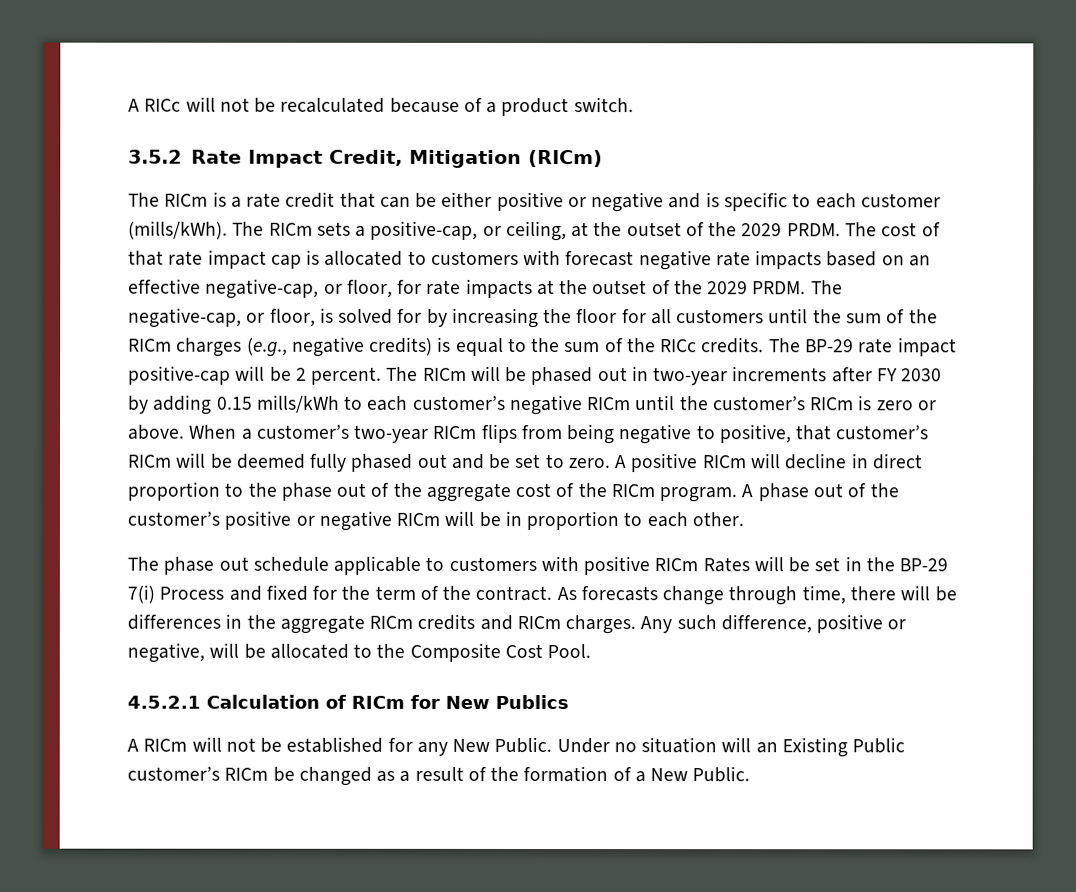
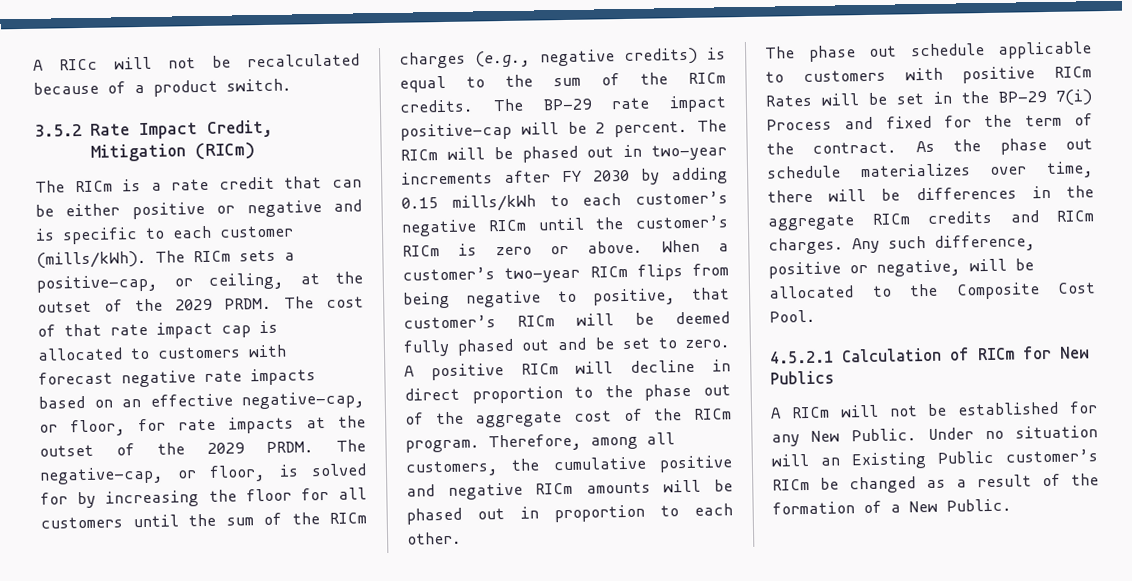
- The negative-cap, or floor, is solved for by increasing the floor for all customers until the sum of the RICm charges (e.g., negative credits) is equal to the sum of the RICc credits.
+ The negative-cap, or floor, is solved for by increasing the floor for all customers until the sum of the RICm charges (e.g., negative credits) is equal to the sum of the RICm credits.
- A phase out of the customer’s positive or negative RICm will be in proportion to each other.
+ Therefore, among all customers, the cumulative positive and negative RICm amounts will be phased out in proportion to each other.
- As forecasts change through time, there will be differences in the aggregate RICm credits and RICm charges.
+ As the phase out schedule materializes over time, there will be differences in the aggregate RICm credits and RICm charges.

